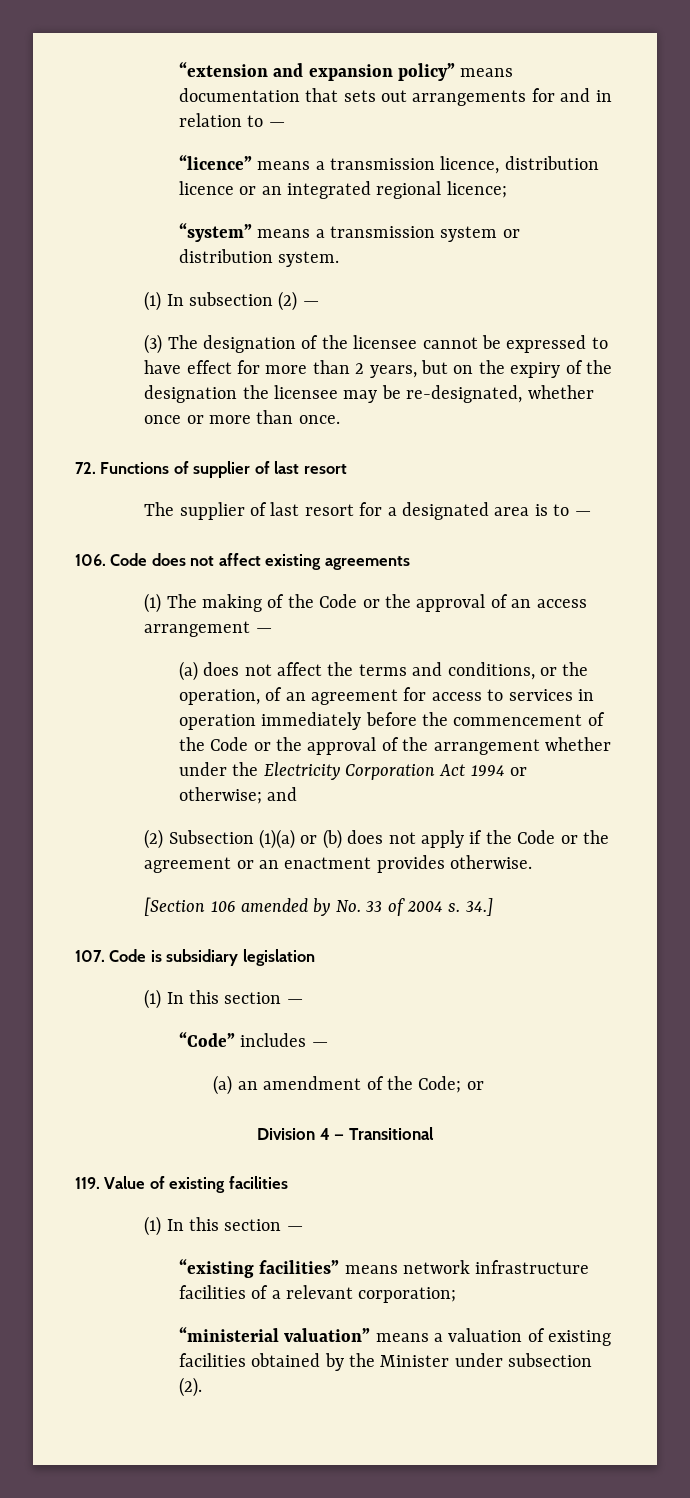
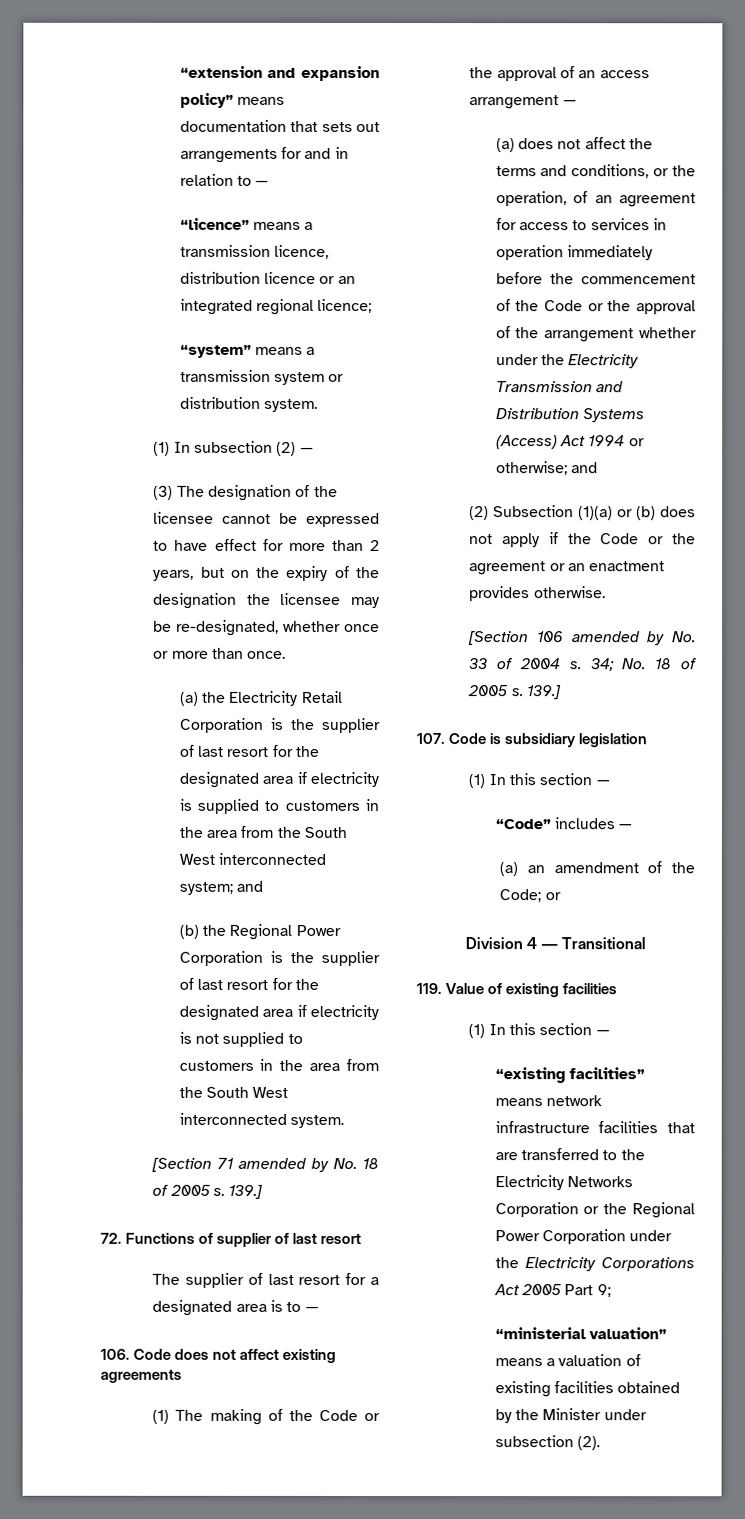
+ (a) the Electricity Retail Corporation is the supplier of last resort for the designated area if electricity is supplied to customers in the area from the South West interconnected system; and
+ (b) the Regional Power Corporation is the supplier of last resort for the designated area if electricity is not supplied to customers in the area from the South West interconnected system.
+ [Section 71 amended by No. 18 of 2005 s. 139.]
- (a) does not affect the terms and conditions, or the operation, of an agreement for access to services in operation immediately before the commencement of the Code or the approval of the arrangement whether under the Electricity Corporation Act 1994 or otherwise; and
+ (a) does not affect the terms and conditions, or the operation, of an agreement for access to services in operation immediately before the commencement of the Code or the approval of the arrangement whether under the Electricity Transmission and Distribution Systems (Access) Act 1994 or otherwise; and
- 34.]
+ 34; No. 18 of 2005 s. 139.]
- “existing facilities” means network infrastructure facilities of a relevant corporation;
+ “existing facilities” means network infrastructure facilities that are transferred to the Electricity Networks Corporation or the Regional Power Corporation under the Electricity Corporations Act 2005 Part 9;

